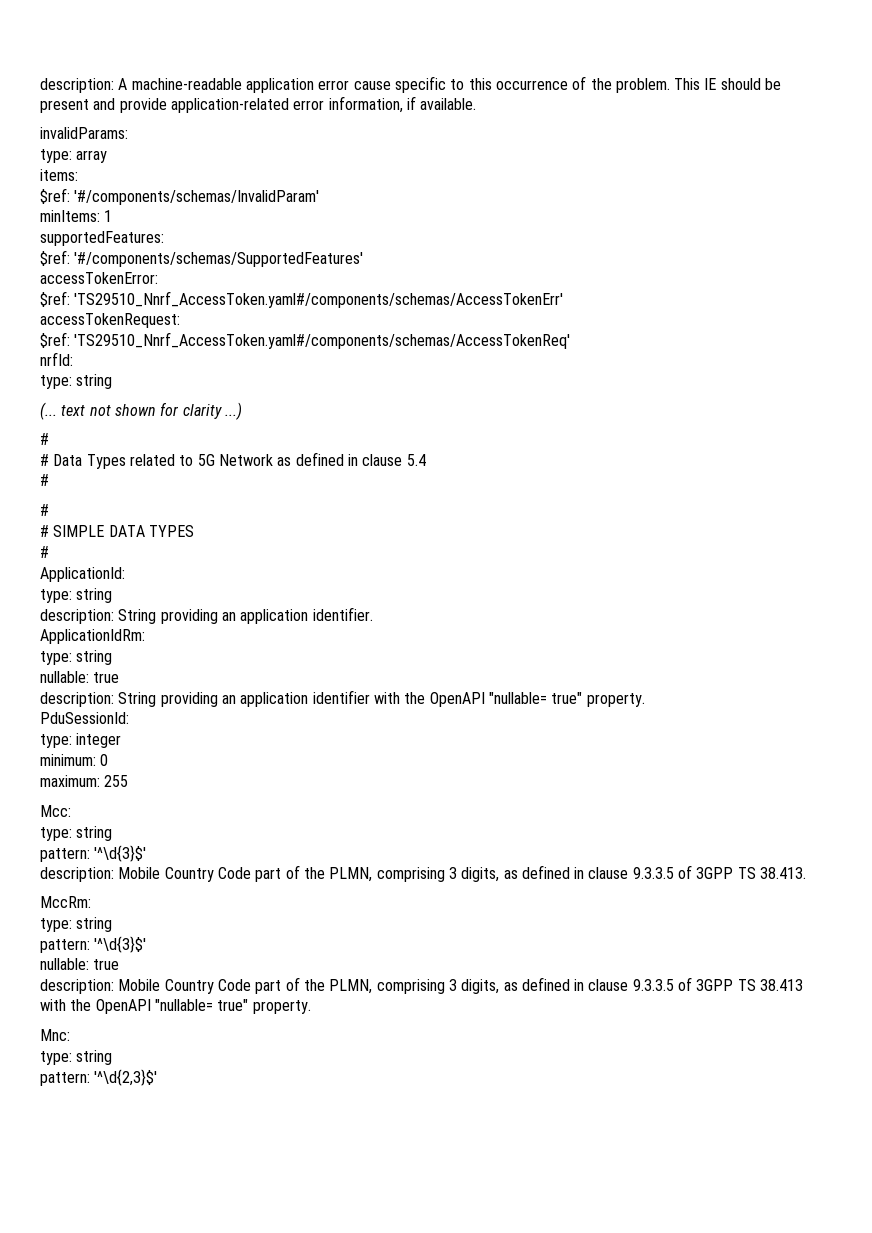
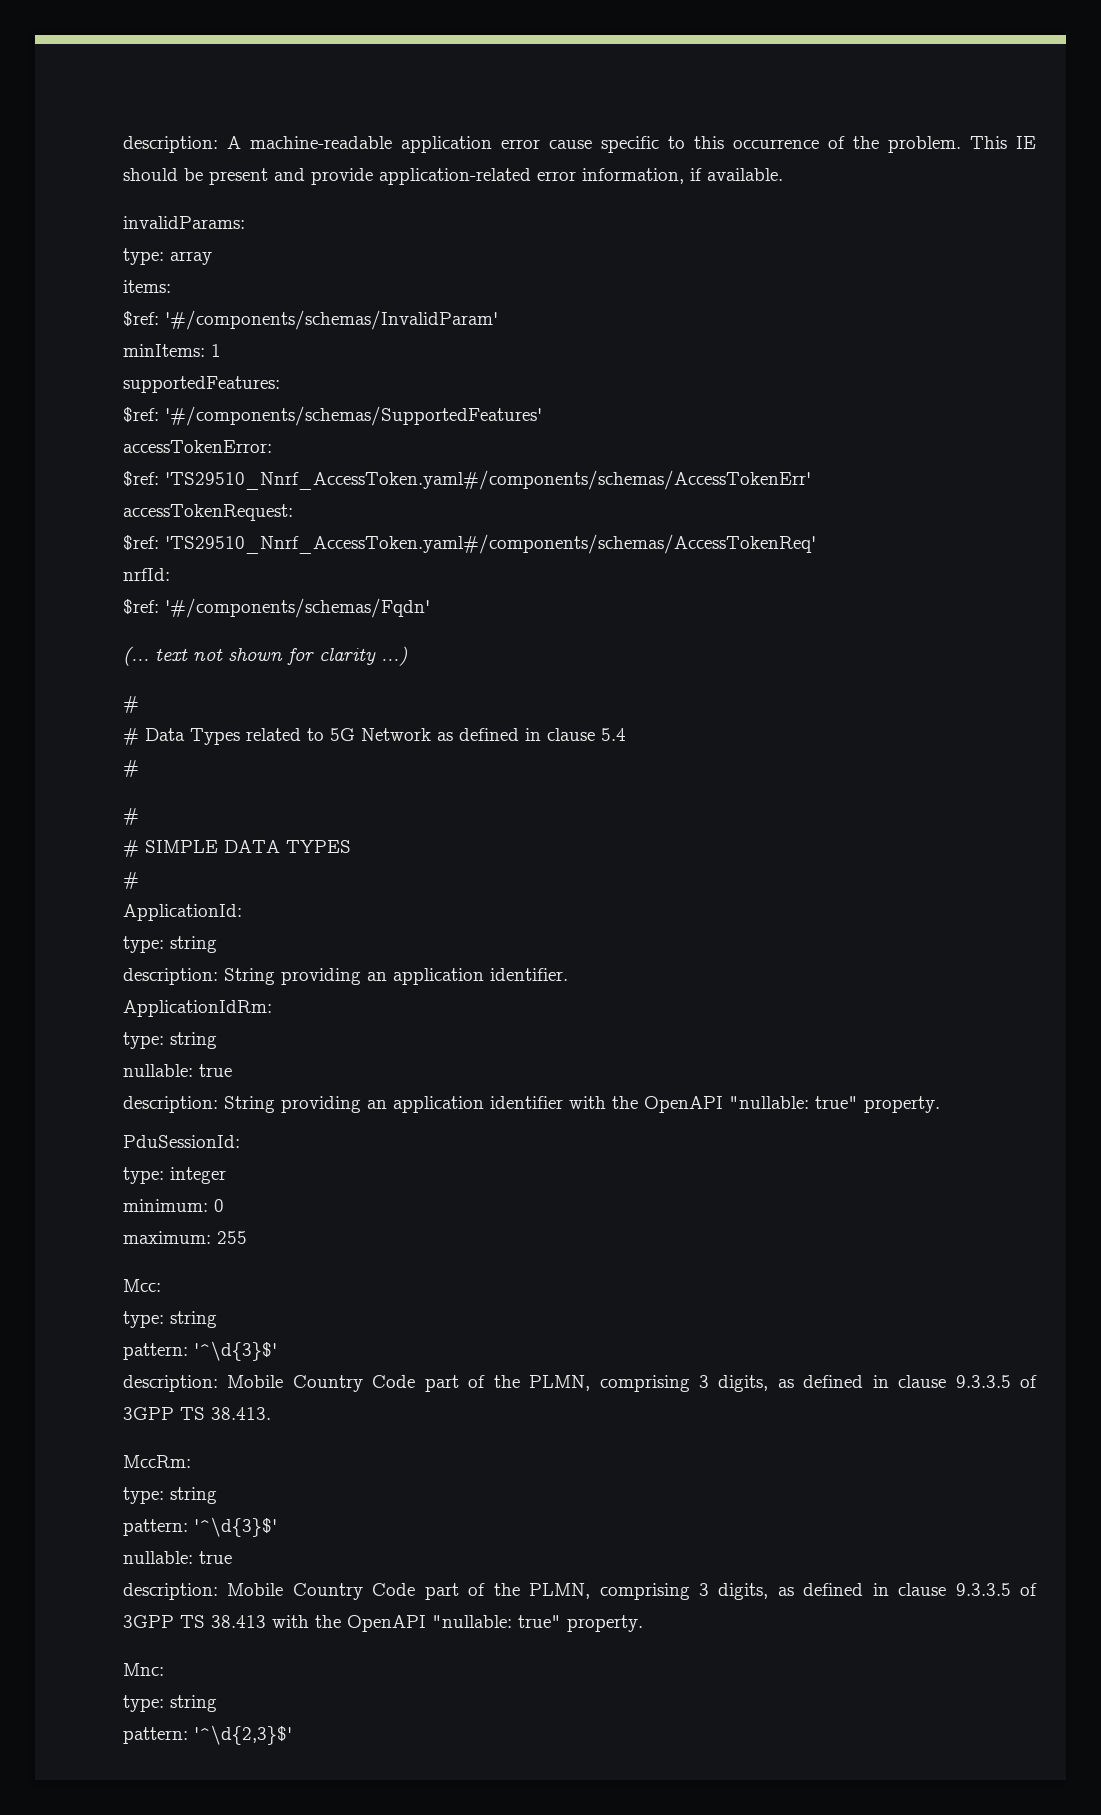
  nrfId:
- type: string
+ $ref: '#/components/schemas/Fqdn'
- description: String providing an application identifier with the OpenAPI "nullable= true" property.
+ description: String providing an application identifier with the OpenAPI "nullable: true" property.
- description: Mobile Country Code part of the PLMN, comprising 3 digits, as defined in clause 9.3.3.5 of 3GPP TS 38.413 with the OpenAPI "nullable= true" property.
+ description: Mobile Country Code part of the PLMN, comprising 3 digits, as defined in clause 9.3.3.5 of 3GPP TS 38.413 with the OpenAPI "nullable: true" property.

